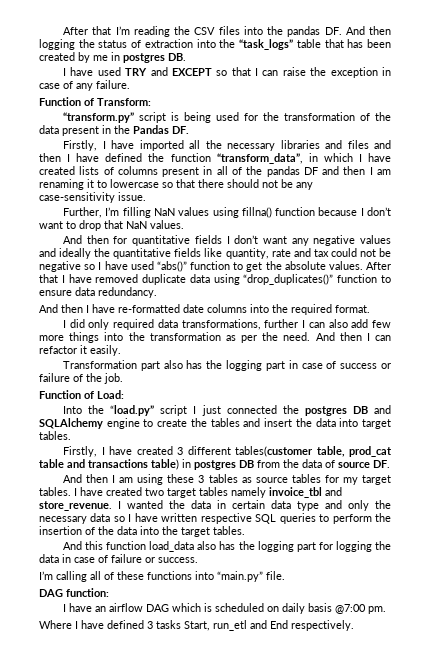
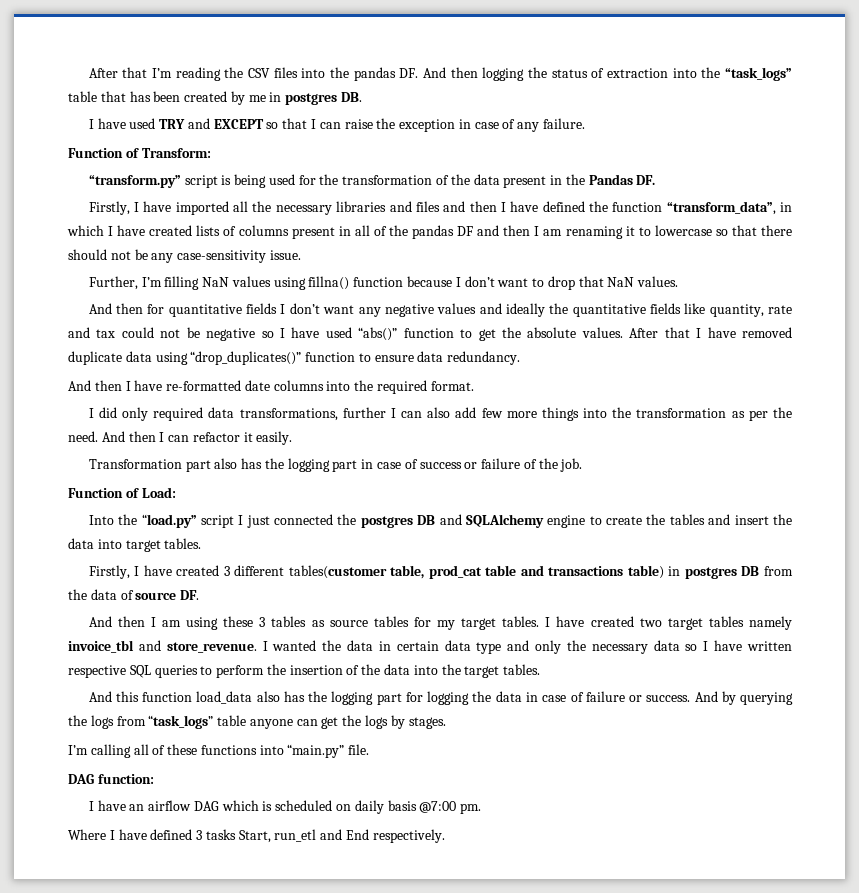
+ And by querying the logs from “task_logs” table anyone can get the logs by stages.

